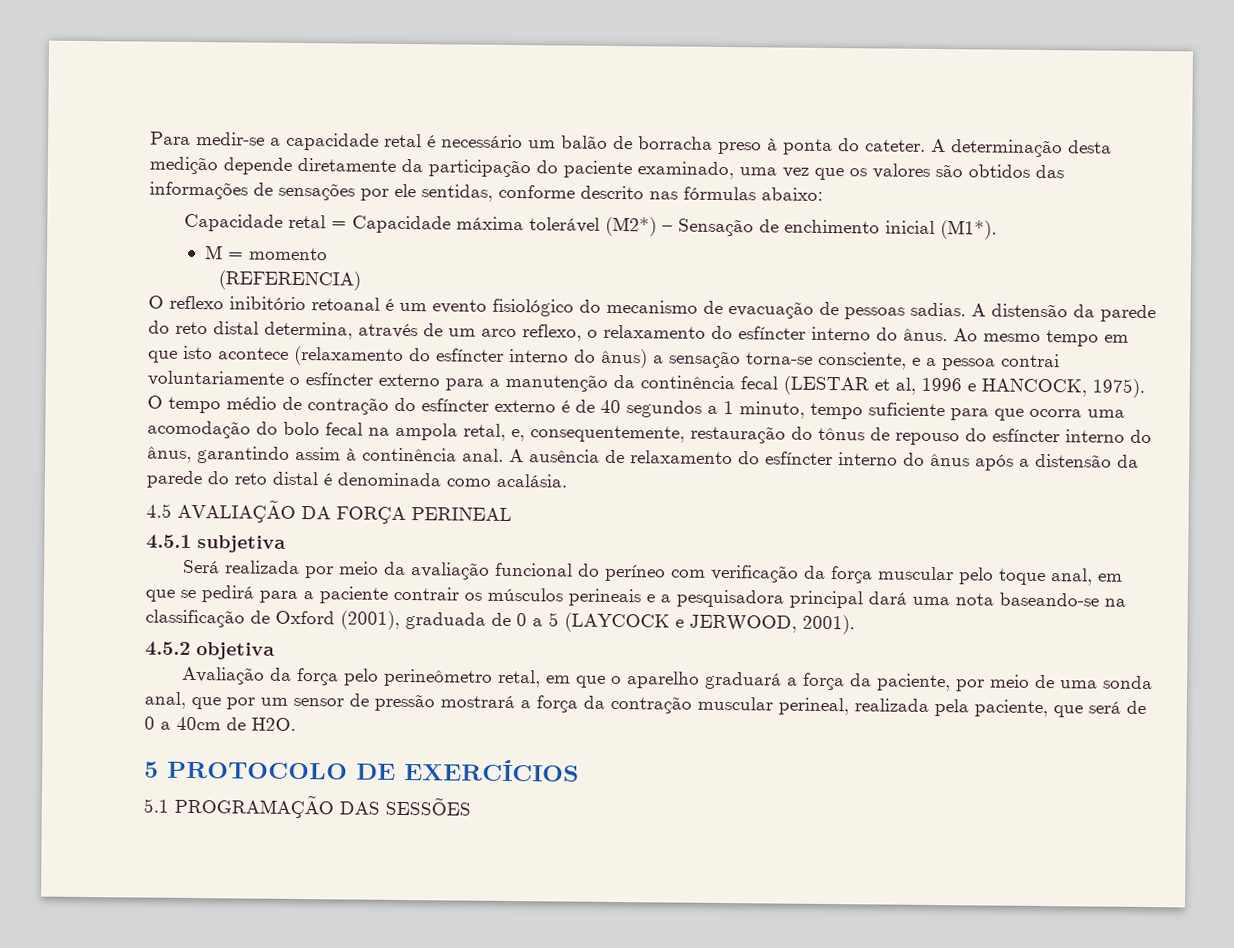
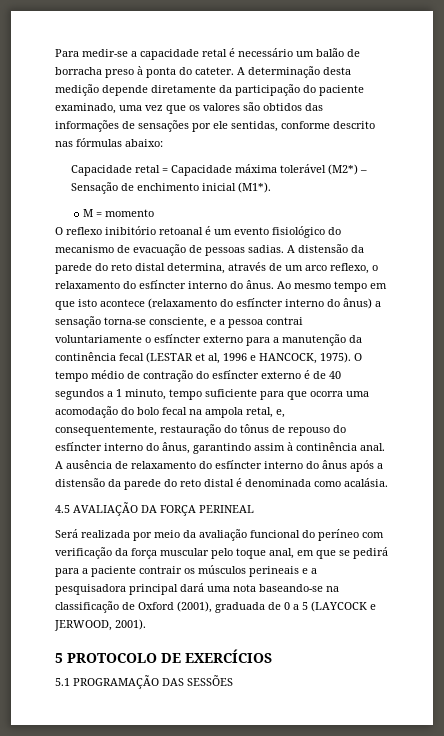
- (REFERENCIA)
- 4.5.1 subjetiva
- 4.5.2 objetiva
- Avaliação da força pelo perineômetro retal, em que o aparelho graduará a força da paciente, por meio de uma sonda anal, que por um sensor de pressão mostrará a força da contração muscular perineal, realizada pela paciente, que será de 0 a 40cm de H2O.

